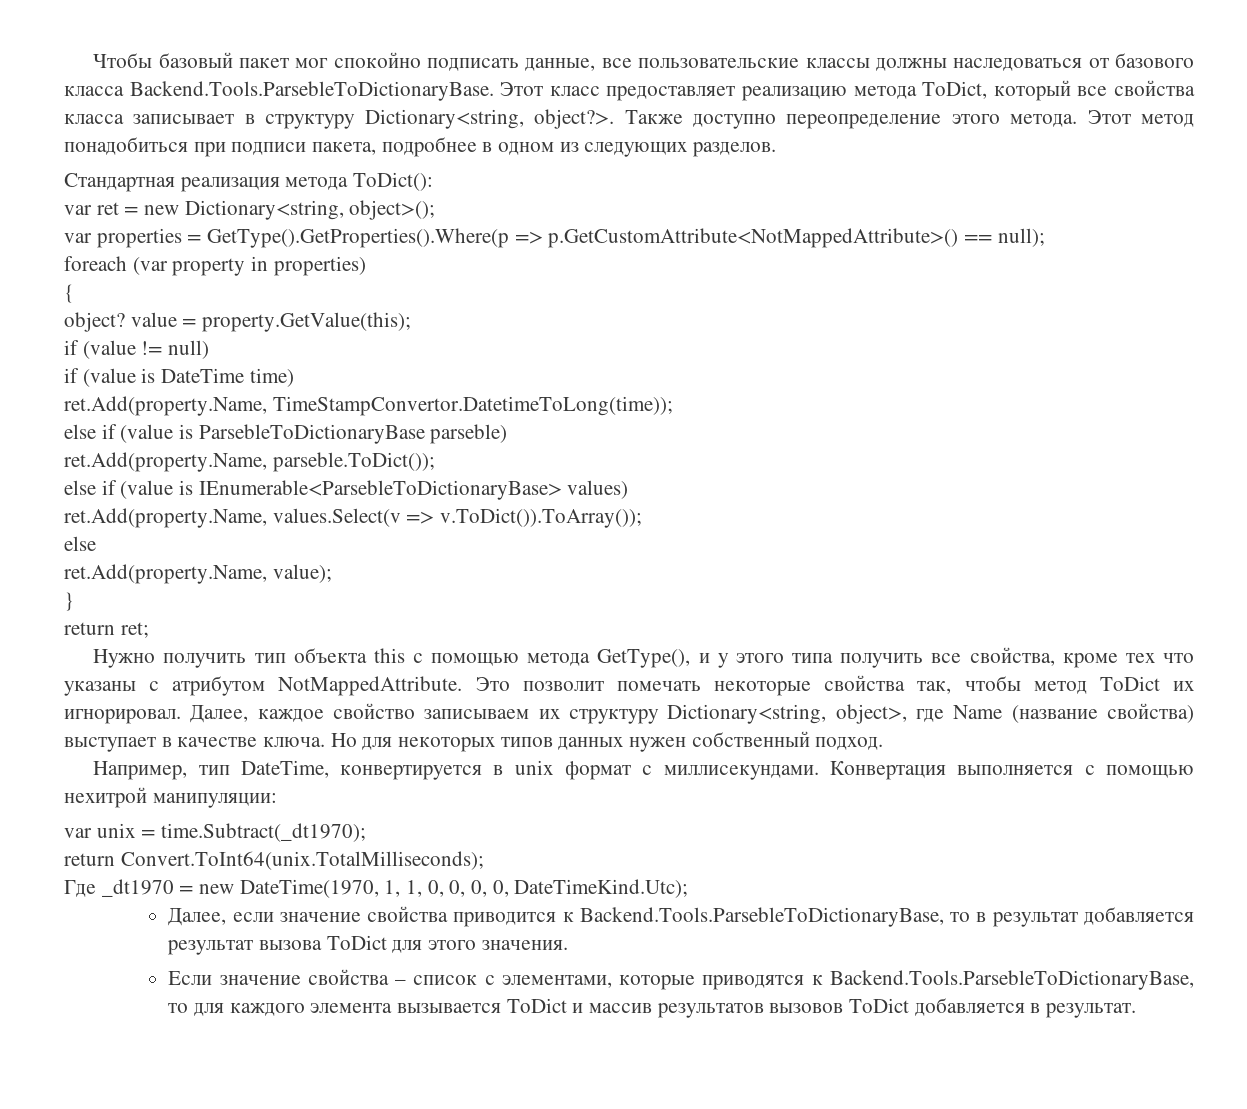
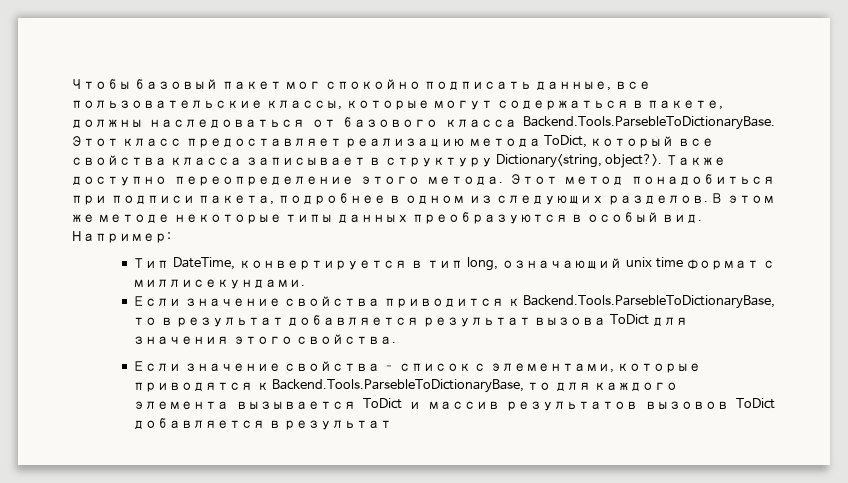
- Чтобы базовый пакет мог спокойно подписать данные, все пользовательские классы должны наследоваться от базового класса Backend.Tools.ParsebleToDictionaryBase. Этот класс предоставляет реализацию метода ToDict, который все свойства класса записывает в структуру Dictionary<string, object?>.
+ Чтобы базовый пакет мог спокойно подписать данные, все пользовательские классы, которые могут содержаться в пакете, должны наследоваться от базового класса Backend.Tools.ParsebleToDictionaryBase. Этот класс предоставляет реализацию метода ToDict, который все свойства класса записывает в структуру Dictionary<string, object?>.
- Этот метод понадобиться при подписи пакета, подробнее в одном из следующих разделов.
- Стандартная реализация метода ToDict():
- var ret = new Dictionary<string, object>();
- var properties = GetType().GetProperties().Where(p => p.GetCustomAttribute<NotMappedAttribute>() == null);
- foreach (var property in properties)
- {
- object? value = property.GetValue(this);
- if (value != null)
- if (value is DateTime time)
- ret.Add(property.Name, TimeStampConvertor.DatetimeToLong(time));
- else if (value is ParsebleToDictionaryBase parseble)
- ret.Add(property.Name, parseble.ToDict());
- else if (value is IEnumerable<ParsebleToDictionaryBase> values)
- ret.Add(property.Name, values.Select(v => v.ToDict()).ToArray());
- else
- ret.Add(property.Name, value);
- }
- return ret;
- Нужно получить тип объекта this с помощью метода GetType(), и у этого типа получить все свойства, кроме тех что указаны с атрибутом NotMappedAttribute. Это позволит помечать некоторые свойства так, чтобы метод ToDict их игнорировал. Далее, каждое свойство записываем их структуру Dictionary<string, object>, где Name (название свойства) выступает в качестве ключа. Но для некоторых типов данных нужен собственный подход.
- Например, тип DateTime, конвертируется в unix формат с миллисекундами. Конвертация выполняется с помощью нехитрой манипуляции:
- var unix = time.Subtract(_dt1970);
- return Convert.ToInt64(unix.TotalMilliseconds);
- Где _dt1970 = new DateTime(1970, 1, 1, 0, 0, 0, 0, DateTimeKind.Utc);
- Далее, если значение свойства приводится к Backend.Tools.ParsebleToDictionaryBase, то в результат добавляется результат вызова ToDict для этого значения.
+ Этот метод понадобиться при подписи пакета, подробнее в одном из следующих разделов. В этом же методе некоторые типы данных преобразуются в особый вид. Например:
+ Тип DateTime, конвертируется в тип long, означающий unix time формат с миллисекундами.
+ Если значение свойства приводится к Backend.Tools.ParsebleToDictionaryBase, то в результат добавляется результат вызова ToDict для значения этого свойства.
- Если значение свойства – список с элементами, которые приводятся к Backend.Tools.ParsebleToDictionaryBase, то для каждого элемента вызывается ToDict и массив результатов вызовов ToDict добавляется в результат.
+ Если значение свойства – список с элементами, которые приводятся к Backend.Tools.ParsebleToDictionaryBase, то для каждого элемента вызывается ToDict и массив результатов вызовов ToDict добавляется в результат

